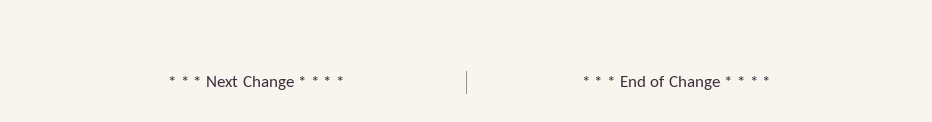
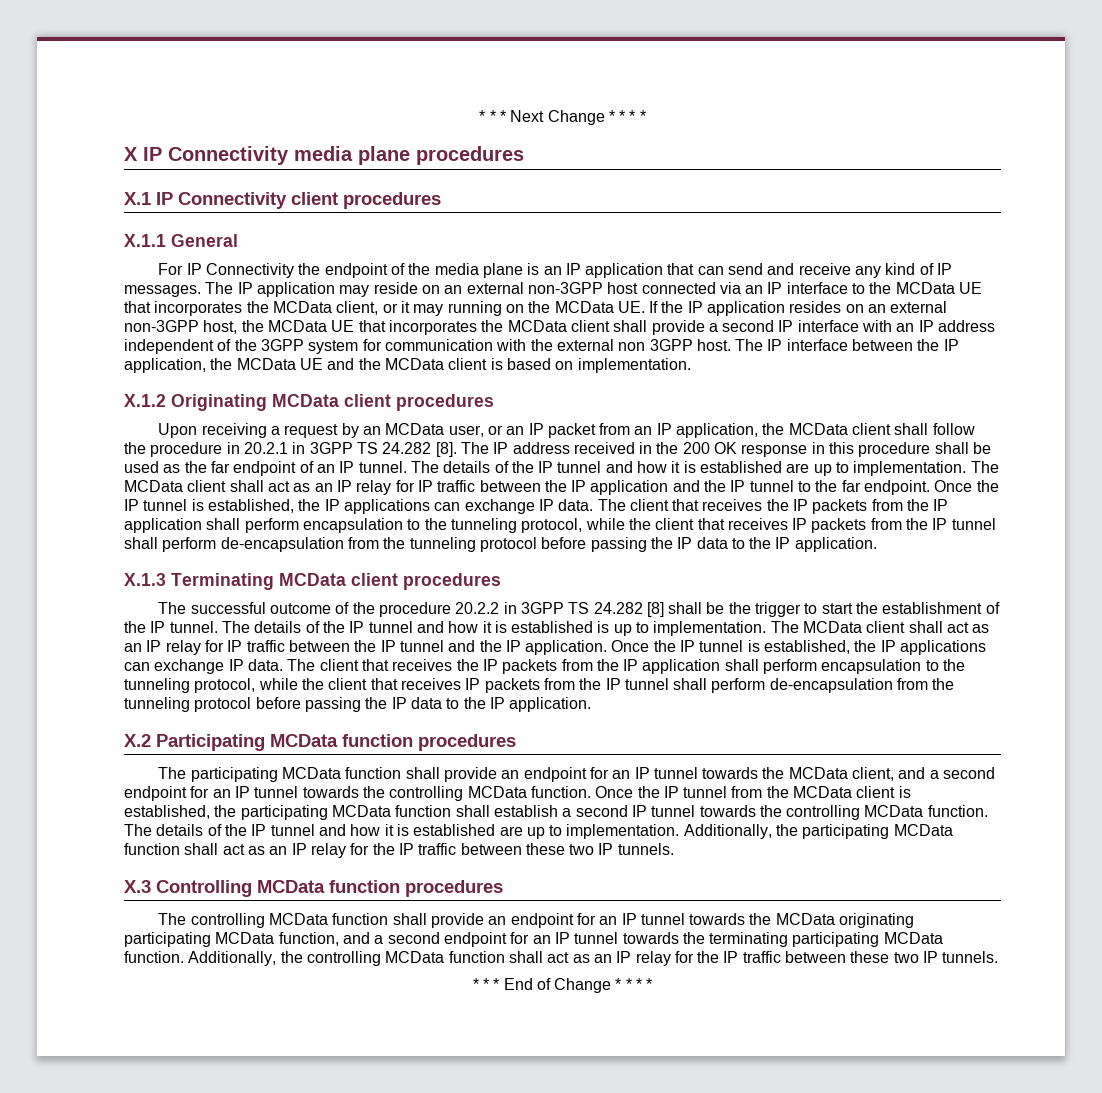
+ X IP Connectivity media plane procedures
+ X.1 IP Connectivity client procedures
+ X.1.1 General
+ For IP Connectivity the endpoint of the media plane is an IP application that can send and receive any kind of IP messages. The IP application may reside on an external non-3GPP host connected via an IP interface to the MCData UE that incorporates the MCData client, or it may running on the MCData UE. If the IP application resides on an external non-3GPP host, the MCData UE that incorporates the MCData client shall provide a second IP interface with an IP address independent of the 3GPP system for communication with the external non 3GPP host. The IP interface between the IP application, the MCData UE and the MCData client is based on implementation.
+ X.1.2 Originating MCData client procedures
+ Upon receiving a request by an MCData user, or an IP packet from an IP application, the MCData client shall follow the procedure in 20.2.1 in 3GPP TS 24.282 [8]. The IP address received in the 200 OK response in this procedure shall be used as the far endpoint of an IP tunnel. The details of the IP tunnel and how it is established are up to implementation. The MCData client shall act as an IP relay for IP traffic between the IP application and the IP tunnel to the far endpoint. Once the IP tunnel is established, the IP applications can exchange IP data. The client that receives the IP packets from the IP application shall perform encapsulation to the tunneling protocol, while the client that receives IP packets from the IP tunnel shall perform de-encapsulation from the tunneling protocol before passing the IP data to the IP application.
+ X.1.3 Terminating MCData client procedures
+ The successful outcome of the procedure 20.2.2 in 3GPP TS 24.282 [8] shall be the trigger to start the establishment of the IP tunnel. The details of the IP tunnel and how it is established is up to implementation. The MCData client shall act as an IP relay for IP traffic between the IP tunnel and the IP application. Once the IP tunnel is established, the IP applications can exchange IP data. The client that receives the IP packets from the IP application shall perform encapsulation to the tunneling protocol, while the client that receives IP packets from the IP tunnel shall perform de-encapsulation from the tunneling protocol before passing the IP data to the IP application.
+ X.2 Participating MCData function procedures
+ The participating MCData function shall provide an endpoint for an IP tunnel towards the MCData client, and a second endpoint for an IP tunnel towards the controlling MCData function. Once the IP tunnel from the MCData client is established, the participating MCData function shall establish a second IP tunnel towards the controlling MCData function. The details of the IP tunnel and how it is established are up to implementation. Additionally, the participating MCData function shall act as an IP relay for the IP traffic between these two IP tunnels.
+ X.3 Controlling MCData function procedures
+ The controlling MCData function shall provide an endpoint for an IP tunnel towards the MCData originating participating MCData function, and a second endpoint for an IP tunnel towards the terminating participating MCData function. Additionally, the controlling MCData function shall act as an IP relay for the IP traffic between these two IP tunnels.

